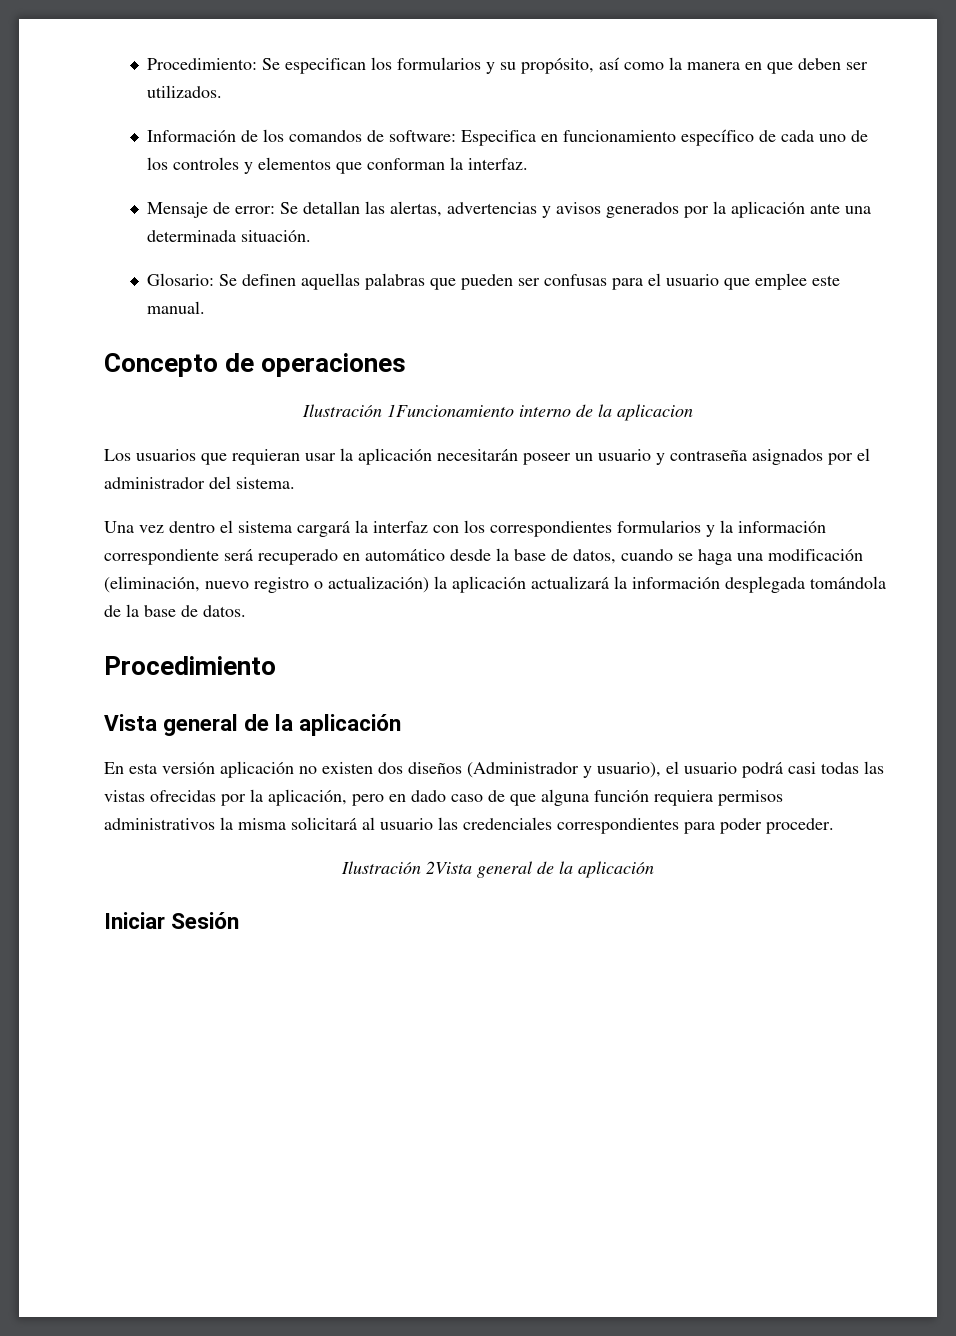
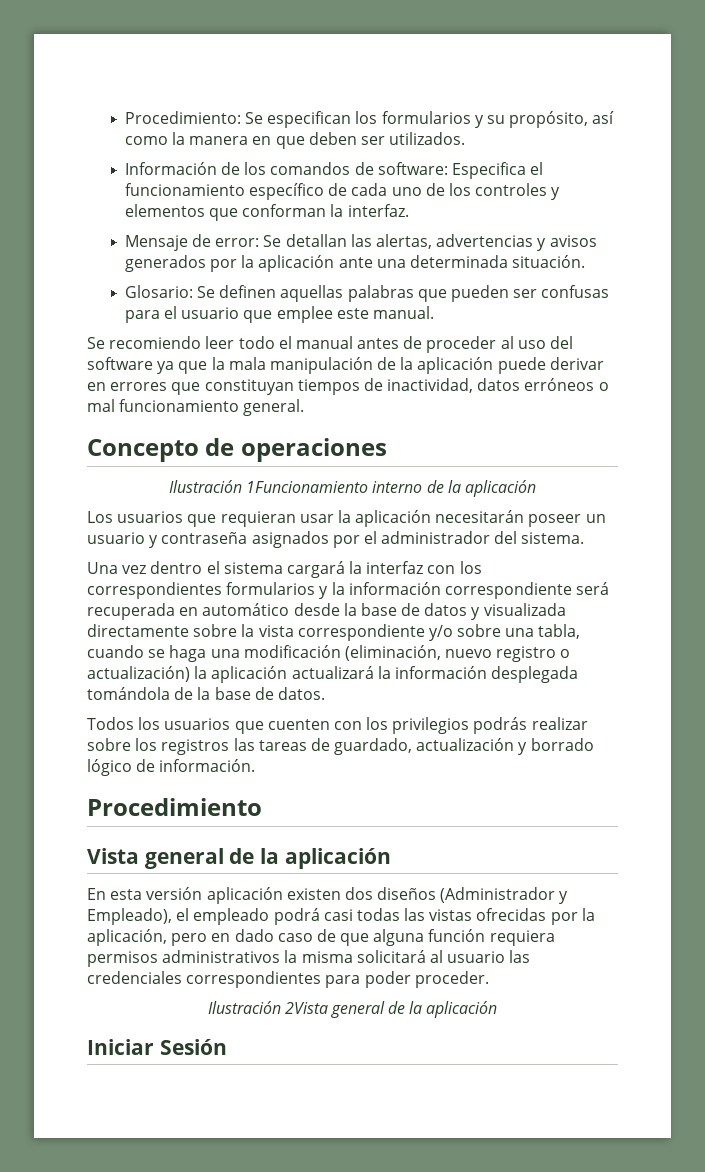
- Información de los comandos de software: Especifica en funcionamiento específico de cada uno de los controles y elementos que conforman la interfaz.
+ Información de los comandos de software: Especifica el funcionamiento específico de cada uno de los controles y elementos que conforman la interfaz.
+ Se recomiendo leer todo el manual antes de proceder al uso del software ya que la mala manipulación de la aplicación puede derivar en errores que constituyan tiempos de inactividad, datos erróneos o mal funcionamiento general.
- Ilustración 1Funcionamiento interno de la aplicacion
+ Ilustración 1Funcionamiento interno de la aplicación
- Una vez dentro el sistema cargará la interfaz con los correspondientes formularios y la información correspondiente será recuperado en automático desde la base de datos, cuando se haga una modificación (eliminación, nuevo registro o actualización) la aplicación actualizará la información desplegada tomándola de la base de datos.
+ Una vez dentro el sistema cargará la interfaz con los correspondientes formularios y la información correspondiente será recuperada en automático desde la base de datos y visualizada directamente sobre la vista correspondiente y/o sobre una tabla, cuando se haga una modificación (eliminación, nuevo registro o actualización) la aplicación actualizará la información desplegada tomándola de la base de datos.
+ Todos los usuarios que cuenten con los privilegios podrás realizar sobre los registros las tareas de guardado, actualización y borrado lógico de información.
- En esta versión aplicación no existen dos diseños (Administrador y usuario), el usuario podrá casi todas las vistas ofrecidas por la aplicación, pero en dado caso de que alguna función requiera permisos administrativos la misma solicitará al usuario las credenciales correspondientes para poder proceder.
+ En esta versión aplicación existen dos diseños (Administrador y Empleado), el empleado podrá casi todas las vistas ofrecidas por la aplicación, pero en dado caso de que alguna función requiera permisos administrativos la misma solicitará al usuario las credenciales correspondientes para poder proceder.

